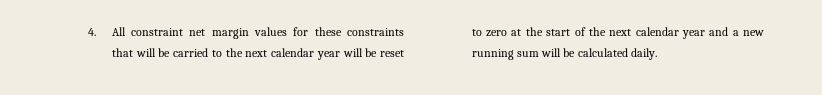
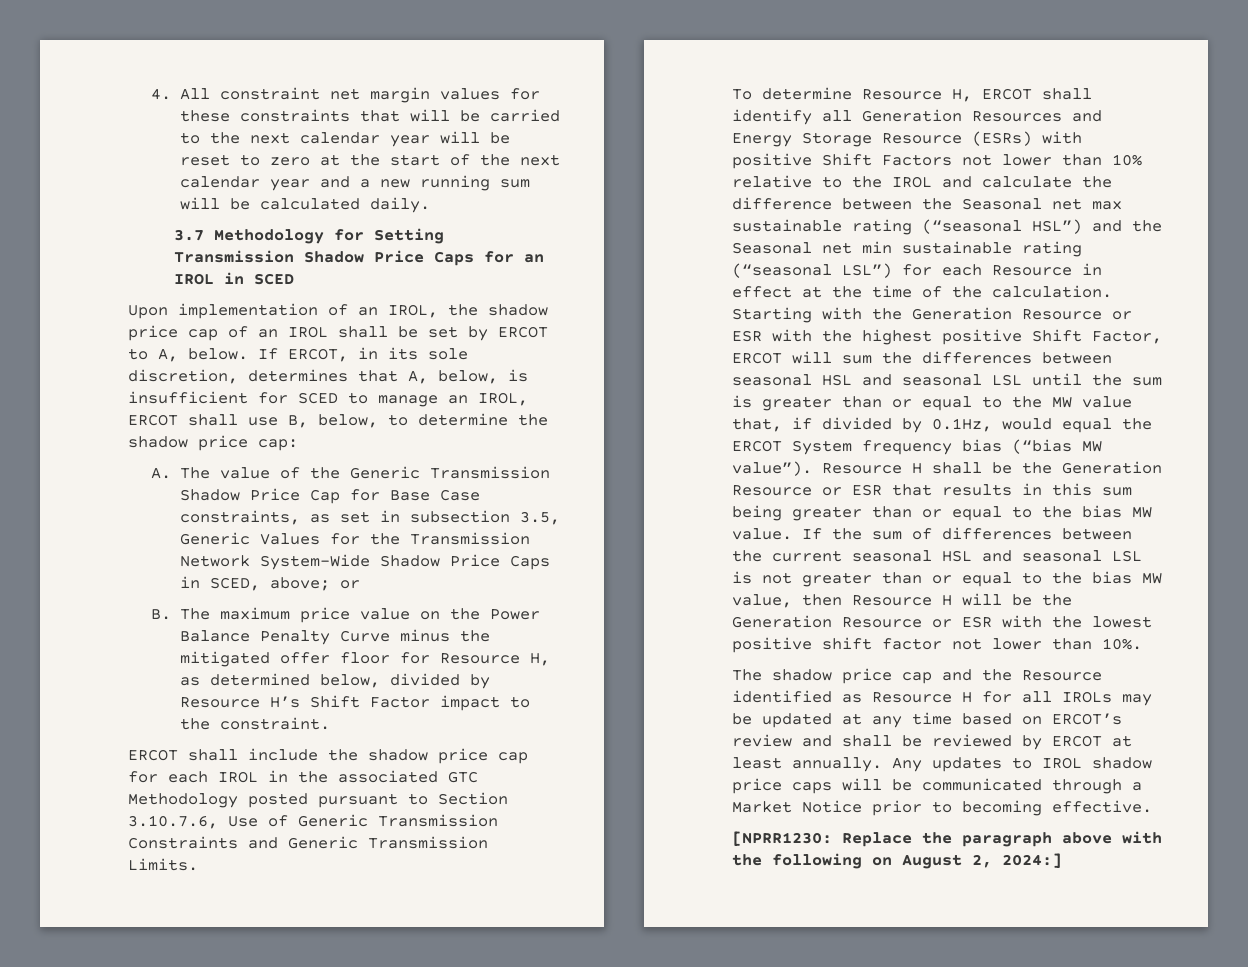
+ 3.7 Methodology for Setting Transmission Shadow Price Caps for an IROL in SCED
+ Upon implementation of an IROL, the shadow price cap of an IROL shall be set by ERCOT to A, below. If ERCOT, in its sole discretion, determines that A, below, is insufficient for SCED to manage an IROL, ERCOT shall use B, below, to determine the shadow price cap:
+ A. The value of the Generic Transmission Shadow Price Cap for Base Case constraints, as set in subsection 3.5, Generic Values for the Transmission Network System-Wide Shadow Price Caps in SCED, above; or
+ B. The maximum price value on the Power Balance Penalty Curve minus the mitigated offer floor for Resource H, as determined below, divided by Resource H’s Shift Factor impact to the constraint.
+ ERCOT shall include the shadow price cap for each IROL in the associated GTC Methodology posted pursuant to Section 3.10.7.6, Use of Generic Transmission Constraints and Generic Transmission Limits.
+ To determine Resource H, ERCOT shall identify all Generation Resources and Energy Storage Resource (ESRs) with positive Shift Factors not lower than 10% relative to the IROL and calculate the difference between the Seasonal net max sustainable rating (“seasonal HSL”) and the Seasonal net min sustainable rating (“seasonal LSL”) for each Resource in effect at the time of the calculation. Starting with the Generation Resource or ESR with the highest positive Shift Factor, ERCOT will sum the differences between seasonal HSL and seasonal LSL until the sum is greater than or equal to the MW value that, if divided by 0.1Hz, would equal the ERCOT System frequency bias (“bias MW value”). Resource H shall be the Generation Resource or ESR that results in this sum being greater than or equal to the bias MW value. If the sum of differences between the current seasonal HSL and seasonal LSL is not greater than or equal to the bias MW value, then Resource H will be the Generation Resource or ESR with the lowest positive shift factor not lower than 10%.
+ The shadow price cap and the Resource identified as Resource H for all IROLs may be updated at any time based on ERCOT’s review and shall be reviewed by ERCOT at least annually. Any updates to IROL shadow price caps will be communicated through a Market Notice prior to becoming effective.
+ [NPRR1230: Replace the paragraph above with the following on August 2, 2024:]

